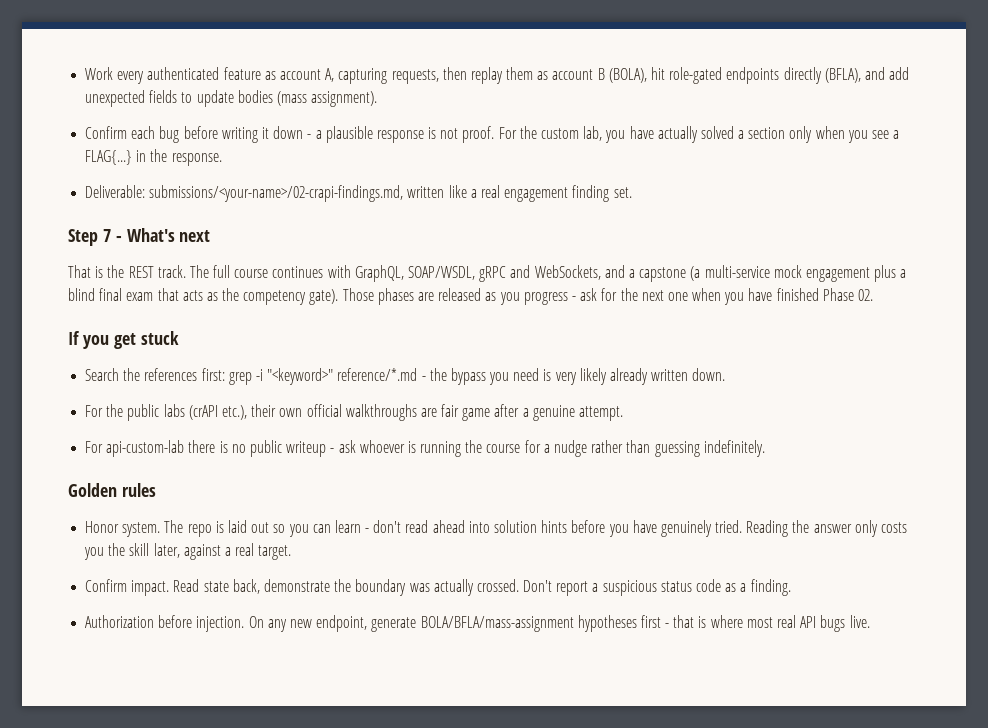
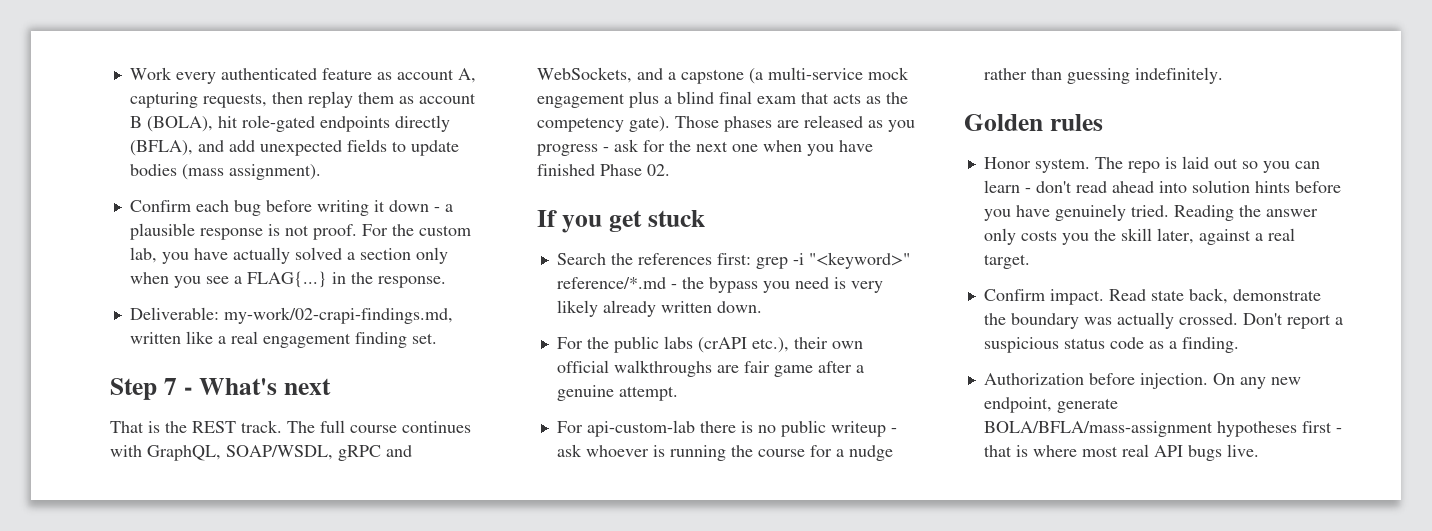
- Deliverable: submissions/<your-name>/02-crapi-findings.md, written like a real engagement finding set.
+ Deliverable: my-work/02-crapi-findings.md, written like a real engagement finding set.

